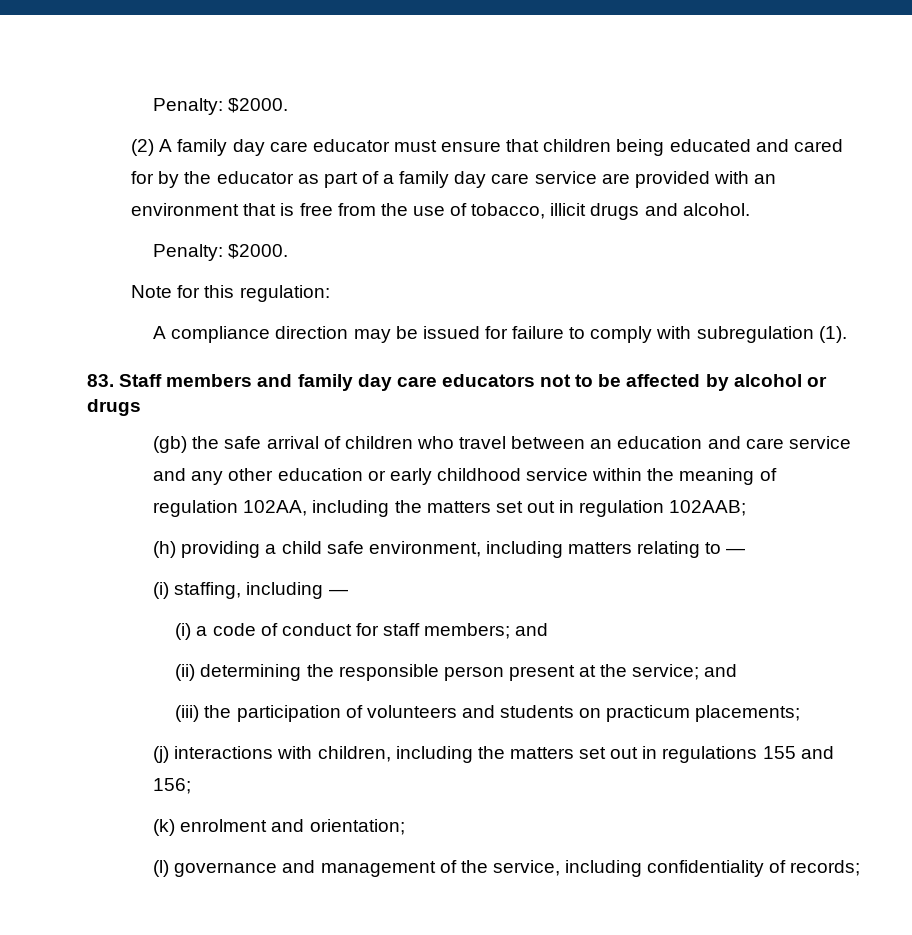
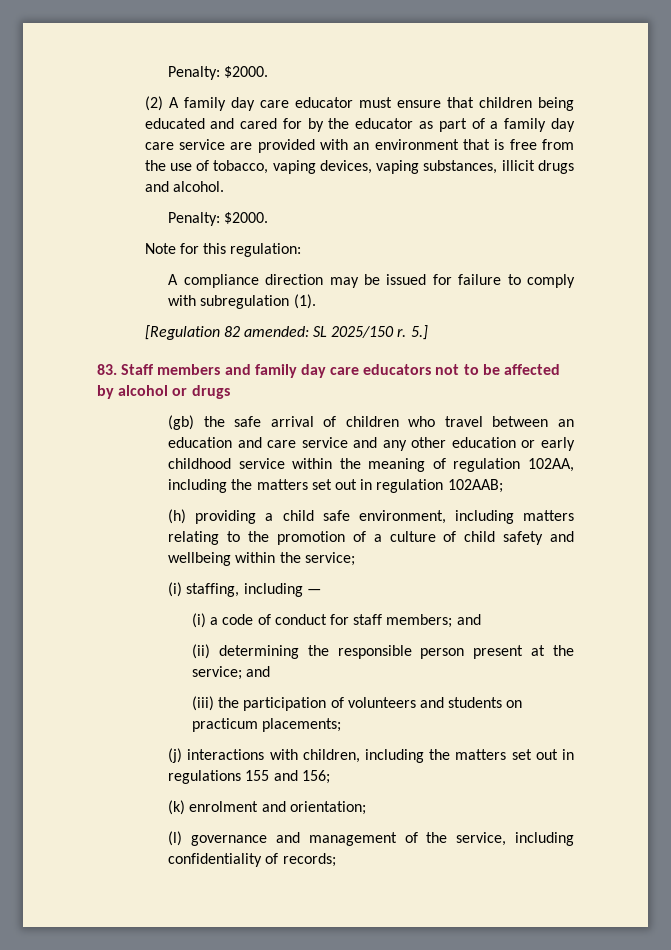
- (2) A family day care educator must ensure that children being educated and cared for by the educator as part of a family day care service are provided with an environment that is free from the use of tobacco, illicit drugs and alcohol.
+ (2) A family day care educator must ensure that children being educated and cared for by the educator as part of a family day care service are provided with an environment that is free from the use of tobacco, vaping devices, vaping substances, illicit drugs and alcohol.
+ [Regulation 82 amended: SL 2025/150 r. 5.]
- (h) providing a child safe environment, including matters relating to —
+ (h) providing a child safe environment, including matters relating to the promotion of a culture of child safety and wellbeing within the service;

